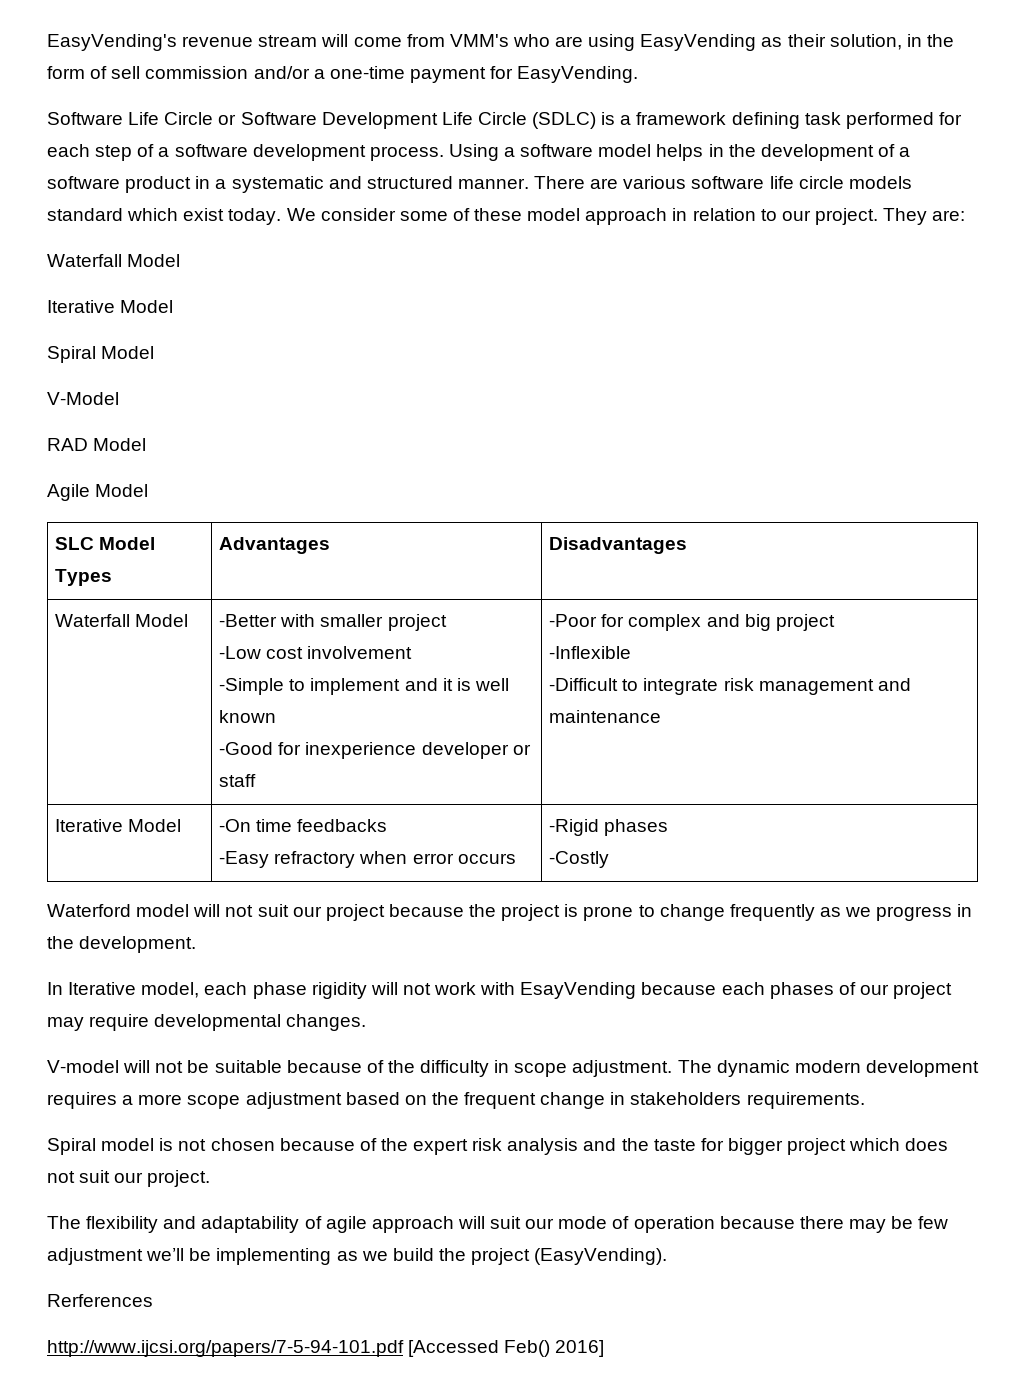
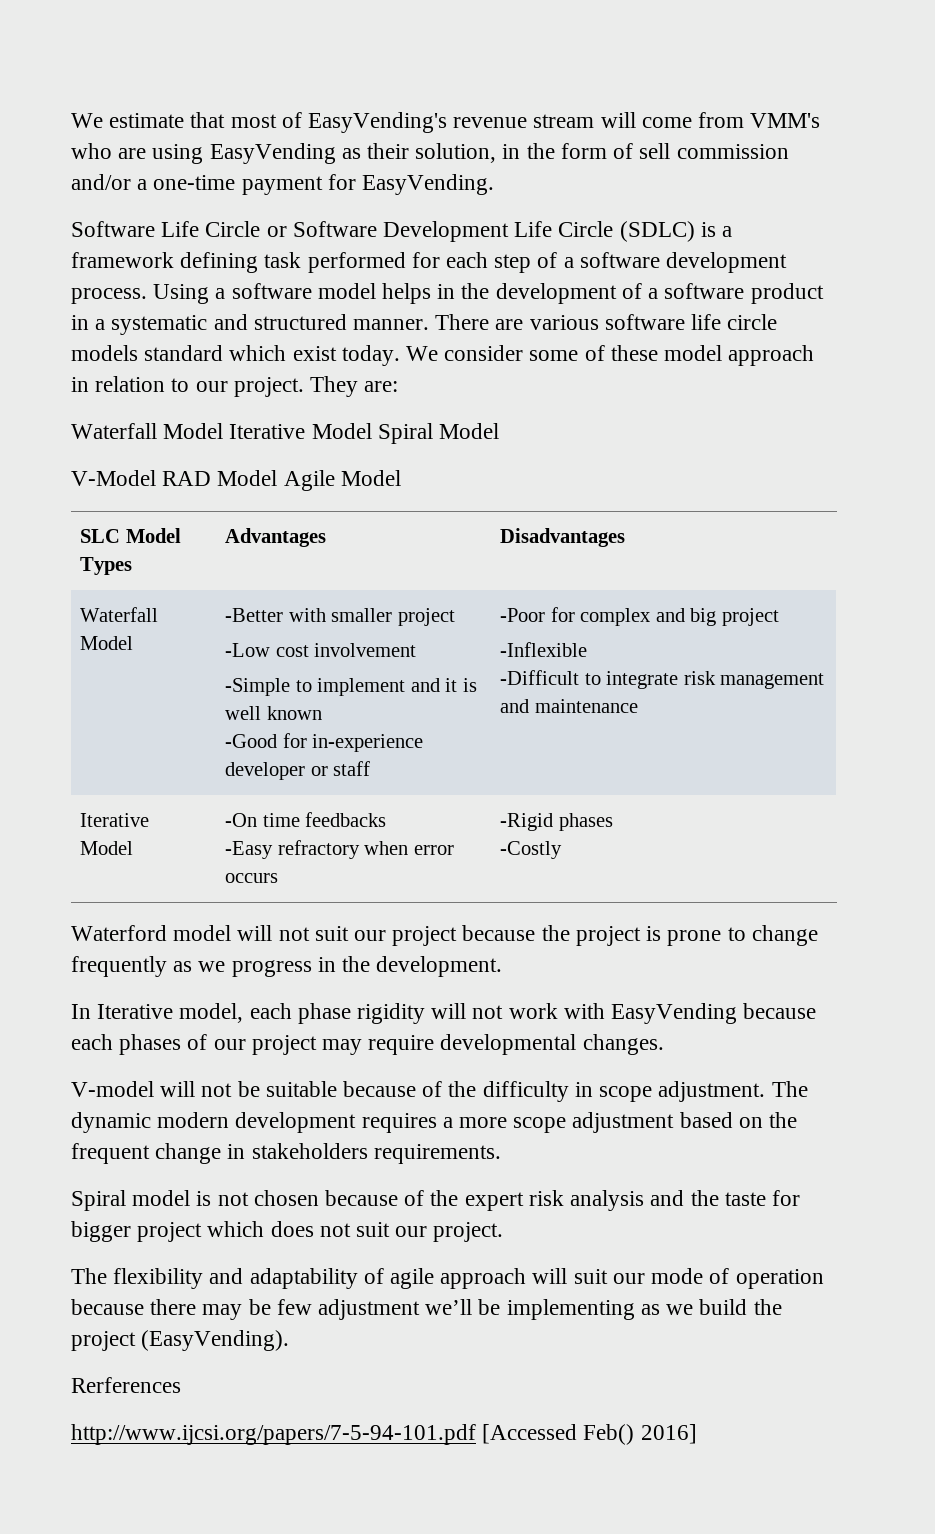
- EasyVending's revenue stream will come from VMM's who are using EasyVending as their solution, in the form of sell commission and/or a one-time payment for EasyVending.
+ We estimate that most of EasyVending's revenue stream will come from VMM's who are using EasyVending as their solution, in the form of sell commission and/or a one-time payment for EasyVending.
  They are:
- Waterfall Model
- Iterative Model
- Spiral Model
+ Waterfall Model Iterative Model Spiral Model
- V-Model
- RAD Model
- Agile Model
+ V-Model RAD Model Agile Model
  Waterfall Model | -Better with smaller project
  -Low cost involvement
  -Simple to implement and it is well known
- -Good for inexperience developer or staff | -Poor for complex and big project
+ -Good for in-experience developer or staff | -Poor for complex and big project
- In Iterative model, each phase rigidity will not work with EsayVending because each phases of our project may require developmental changes.
+ In Iterative model, each phase rigidity will not work with EasyVending because each phases of our project may require developmental changes.

